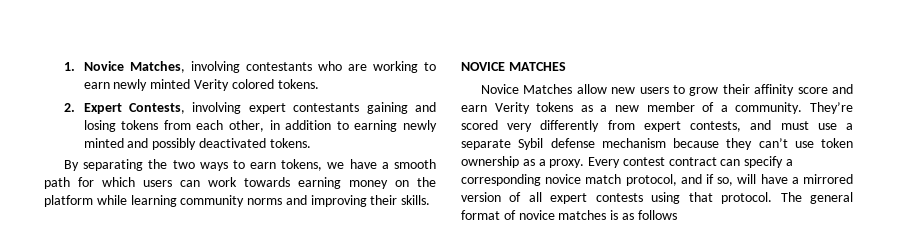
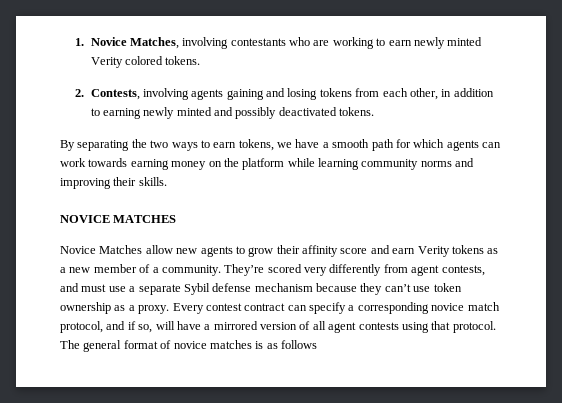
- 2. Expert Contests, involving expert contestants gaining and losing tokens from each other, in addition to earning newly minted and possibly deactivated tokens.
+ 2. Contests, involving agents gaining and losing tokens from each other, in addition to earning newly minted and possibly deactivated tokens.
- By separating the two ways to earn tokens, we have a smooth path for which users can work towards earning money on the platform while learning community norms and improving their skills.
+ By separating the two ways to earn tokens, we have a smooth path for which agents can work towards earning money on the platform while learning community norms and improving their skills.
- Novice Matches allow new users to grow their affinity score and earn Verity tokens as a new member of a community.
+ Novice Matches allow new agents to grow their affinity score and earn Verity tokens as a new member of a community.
- They’re scored very differently from expert contests, and must use a separate Sybil defense mechanism because they can’t use token ownership as a proxy.
+ They’re scored very differently from agent contests, and must use a separate Sybil defense mechanism because they can’t use token ownership as a proxy.
- Every contest contract can specify a corresponding novice match protocol, and if so, will have a mirrored version of all expert contests using that protocol.
+ Every contest contract can specify a corresponding novice match protocol, and if so, will have a mirrored version of all agent contests using that protocol.

